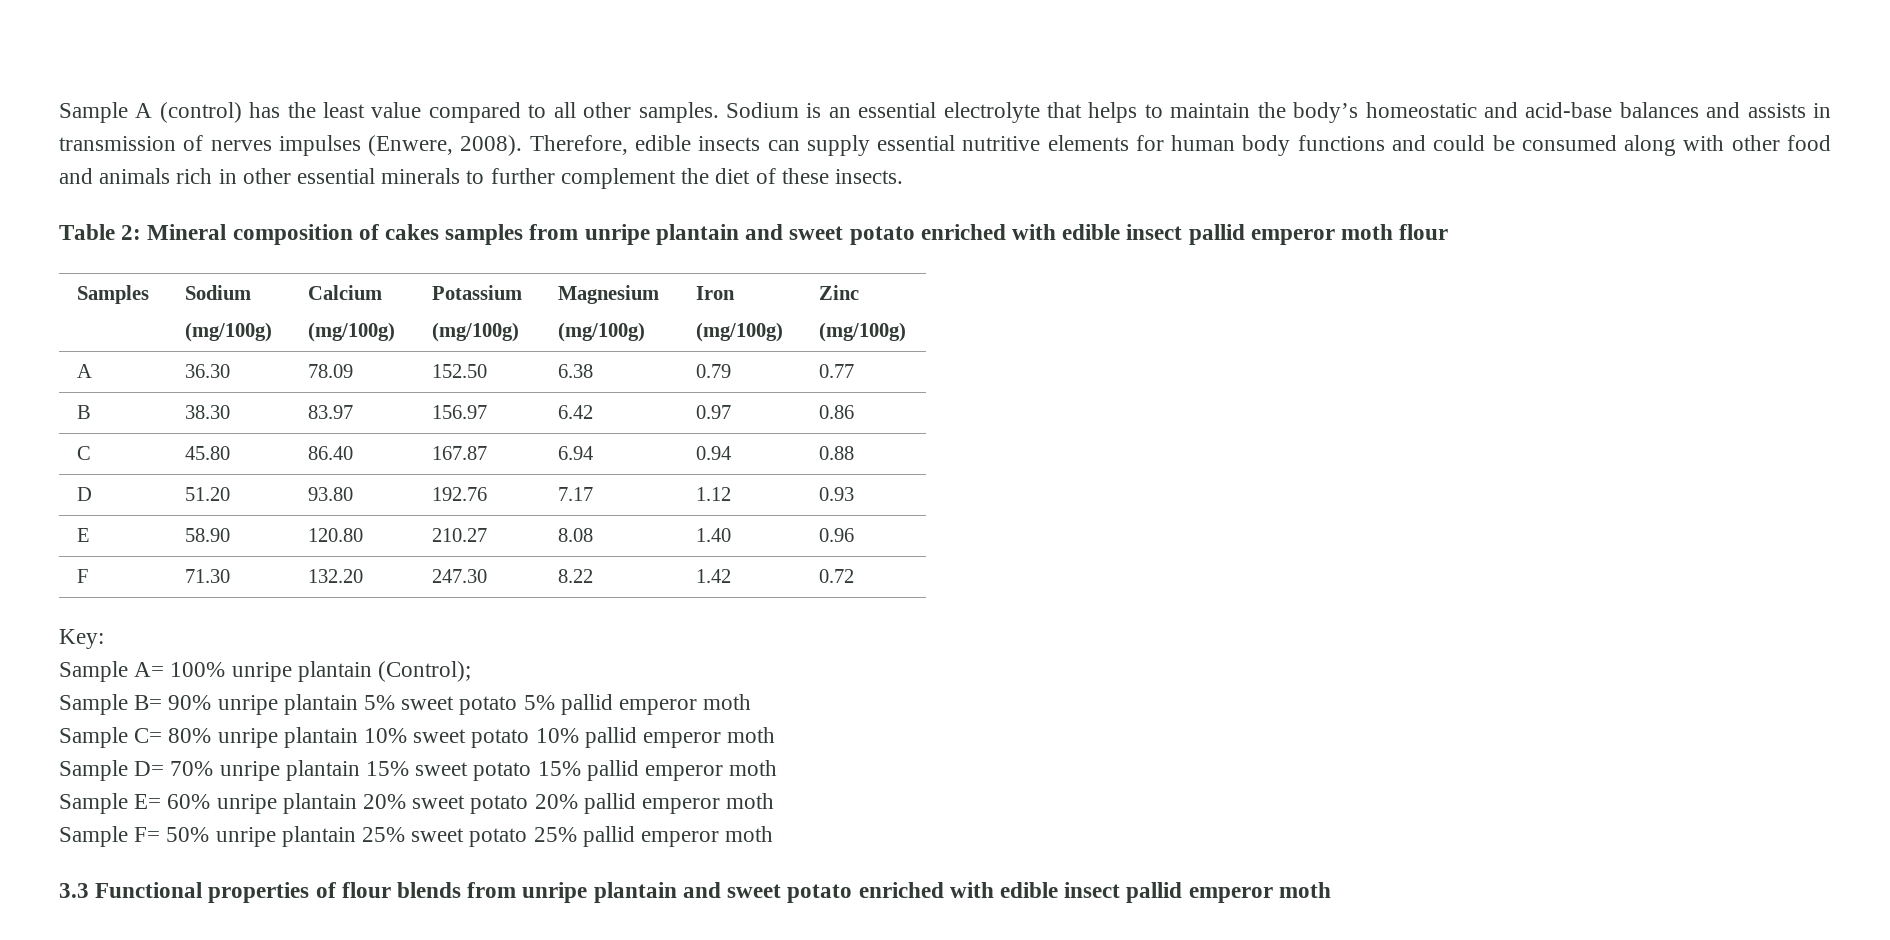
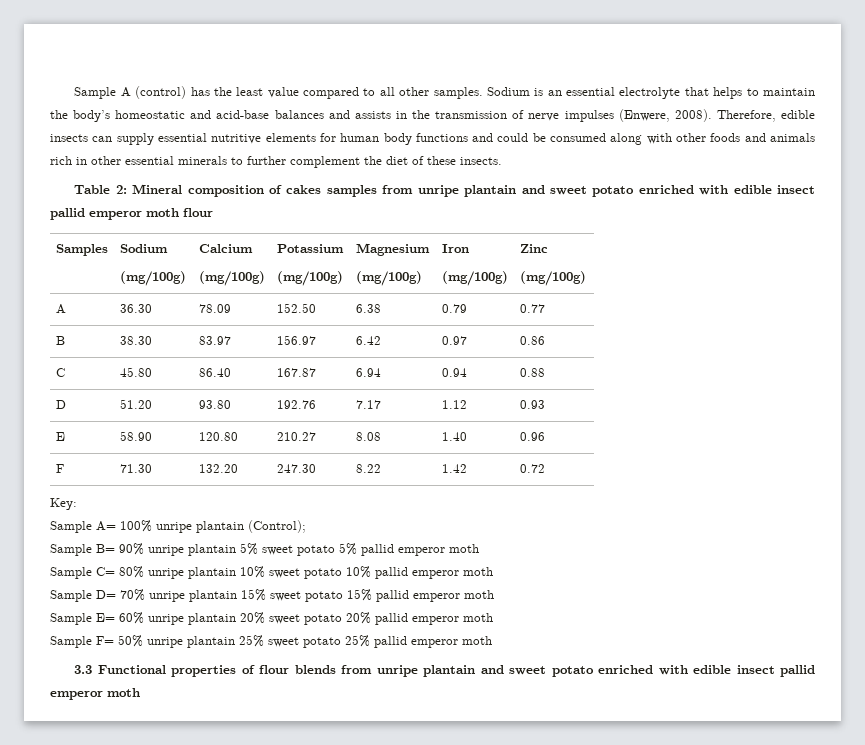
- Sodium is an essential electrolyte that helps to maintain the body’s homeostatic and acid-base balances and assists in transmission of nerves impulses (Enwere, 2008).
+ Sodium is an essential electrolyte that helps to maintain the body’s homeostatic and acid-base balances and assists in the transmission of nerve impulses (Enwere, 2008).
- Therefore, edible insects can supply essential nutritive elements for human body functions and could be consumed along with other food and animals rich in other essential minerals to further complement the diet of these insects.
+ Therefore, edible insects can supply essential nutritive elements for human body functions and could be consumed along with other foods and animals rich in other essential minerals to further complement the diet of these insects.

